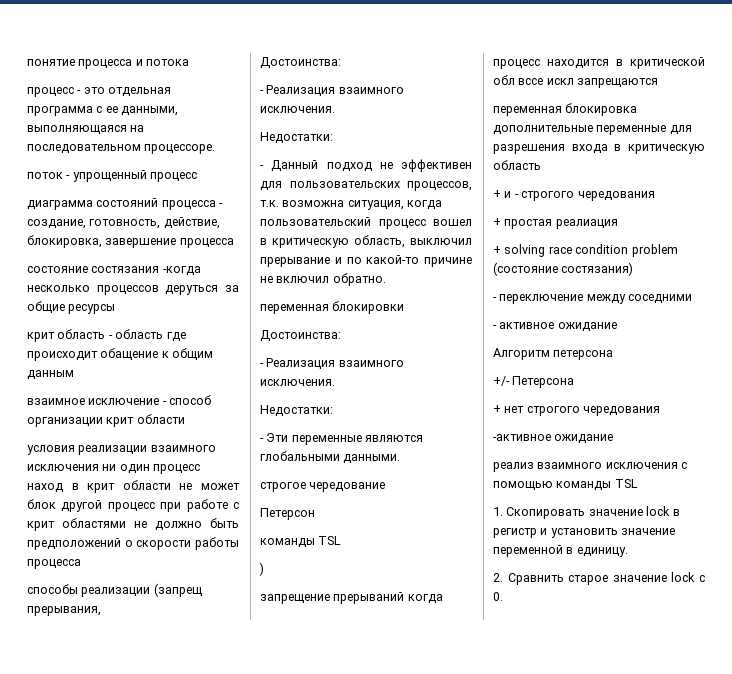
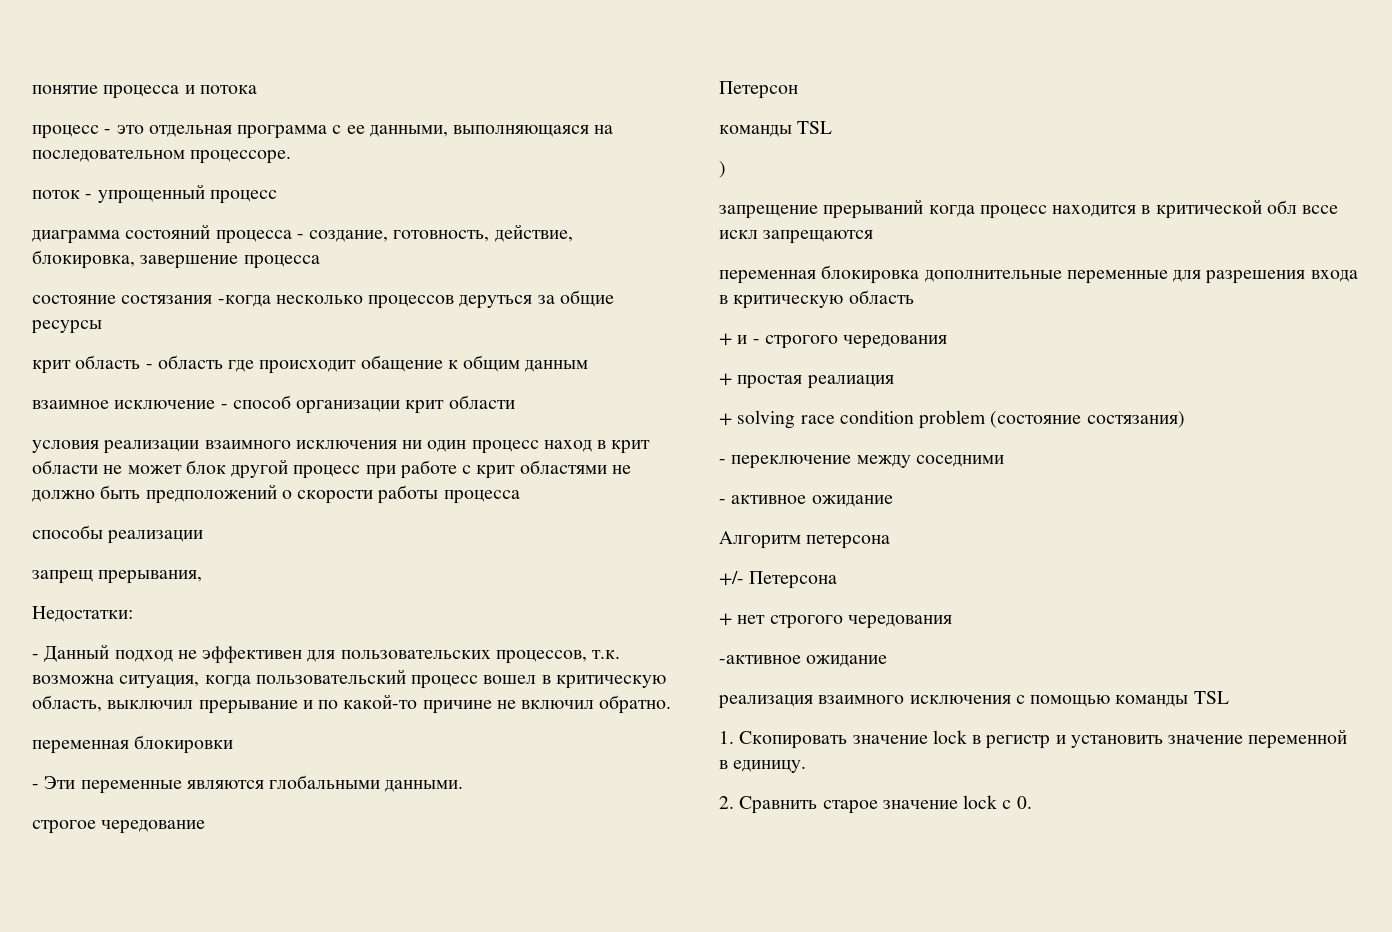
- способы реализации (запрещ прерывания,
- Достоинства:
- - Реализация взаимного исключения.
+ способы реализации
+ запрещ прерывания,
  переменная блокировки
- Достоинства:
- - Реализация взаимного исключения.
- Недостатки:
- реализ взаимного исключения с помощью команды TSL
+ реализация взаимного исключения с помощью команды TSL

